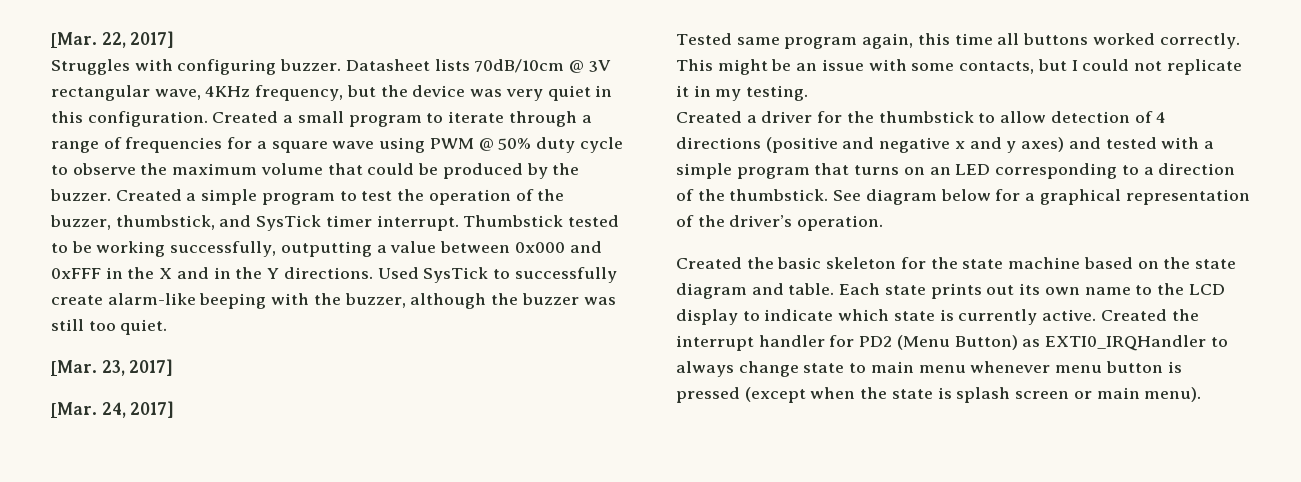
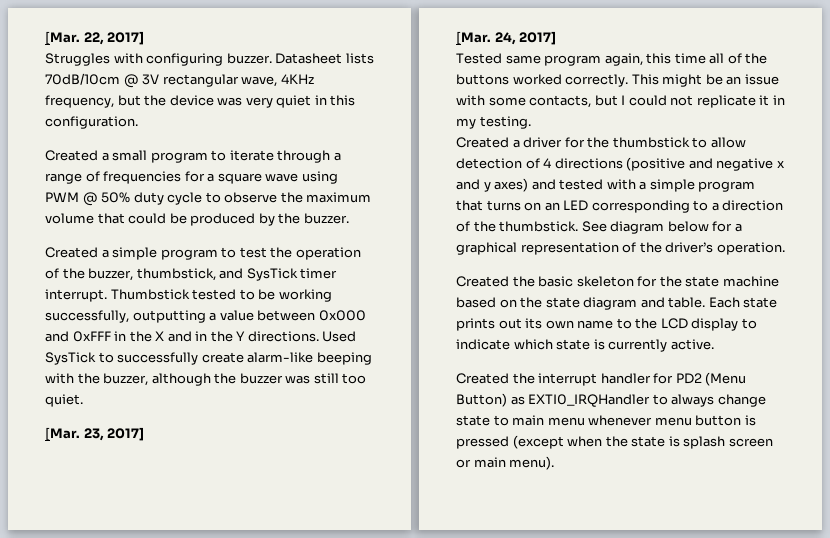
- Datasheet lists 70dB/10cm @ 3V rectangular wave, 4KHz frequency, but the device was very quiet in this configuration. Created a small program to iterate through a range of frequencies for a square wave using PWM @ 50% duty cycle to observe the maximum volume that could be produced by the buzzer. Created a simple program to test the operation of the buzzer, thumbstick, and SysTick timer interrupt.
+ Datasheet lists 70dB/10cm @ 3V rectangular wave, 4KHz frequency, but the device was very quiet in this configuration.
+ Created a small program to iterate through a range of frequencies for a square wave using PWM @ 50% duty cycle to observe the maximum volume that could be produced by the buzzer.
+ Created a simple program to test the operation of the buzzer, thumbstick, and SysTick timer interrupt.
- Tested same program again, this time all buttons worked correctly.
+ Tested same program again, this time all of the buttons worked correctly.
- Each state prints out its own name to the LCD display to indicate which state is currently active. Created the interrupt handler for PD2 (Menu Button) as EXTI0_IRQHandler to always change state to main menu whenever menu button is pressed (except when the state is splash screen or main menu).
+ Each state prints out its own name to the LCD display to indicate which state is currently active.
+ Created the interrupt handler for PD2 (Menu Button) as EXTI0_IRQHandler to always change state to main menu whenever menu button is pressed (except when the state is splash screen or main menu).

